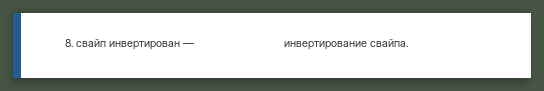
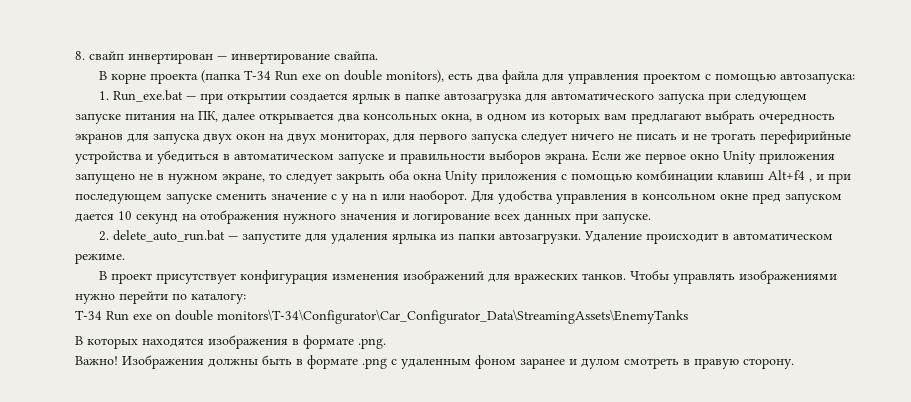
+ В корне проекта (папка T-34 Run exe on double monitors), есть два файла для управления проектом с помощью автозапуска:
+ 1. Run_exe.bat — при открытии создается ярлык в папке автозагрузка для автоматического запуска при следующем запуске питания на ПК, далее открывается два консольных окна, в одном из которых вам предлагают выбрать очередность экранов для запуска двух окон на двух мониторах, для первого запуска следует ничего не писать и не трогать перефирийные устройства и убедиться в автоматическом запуске и правильности выборов экрана. Если же первое окно Unity приложения запущено не в нужном экране, то следует закрыть оба окна Unity приложения с помощью комбинации клавиш Alt+f4 , и при последующем запуске сменить значение с y на n или наоборот. Для удобства управления в консольном окне пред запуском дается 10 секунд на отображения нужного значения и логирование всех данных при запуске.
+ 2. delete_auto_run.bat — запустите для удаления ярлыка из папки автозагрузки. Удаление происходит в автоматическом режиме.
+ В проект присутствует конфигурация изменения изображений для вражеских танков. Чтобы управлять изображениями нужно перейти по каталогу:
+ T-34 Run exe on double monitors\T-34\Configurator\Car_Configurator_Data\StreamingAssets\EnemyTanks
+ В которых находятся изображения в формате .png.
+ Важно! Изображения должны быть в формате .png с удаленным фоном заранее и дулом смотреть в правую сторону.

